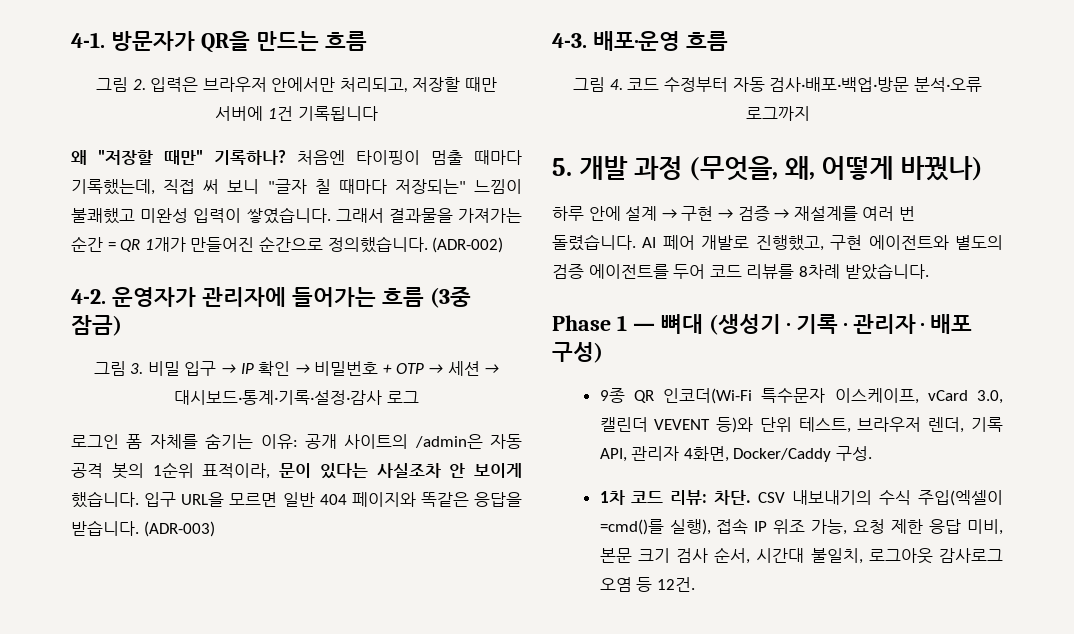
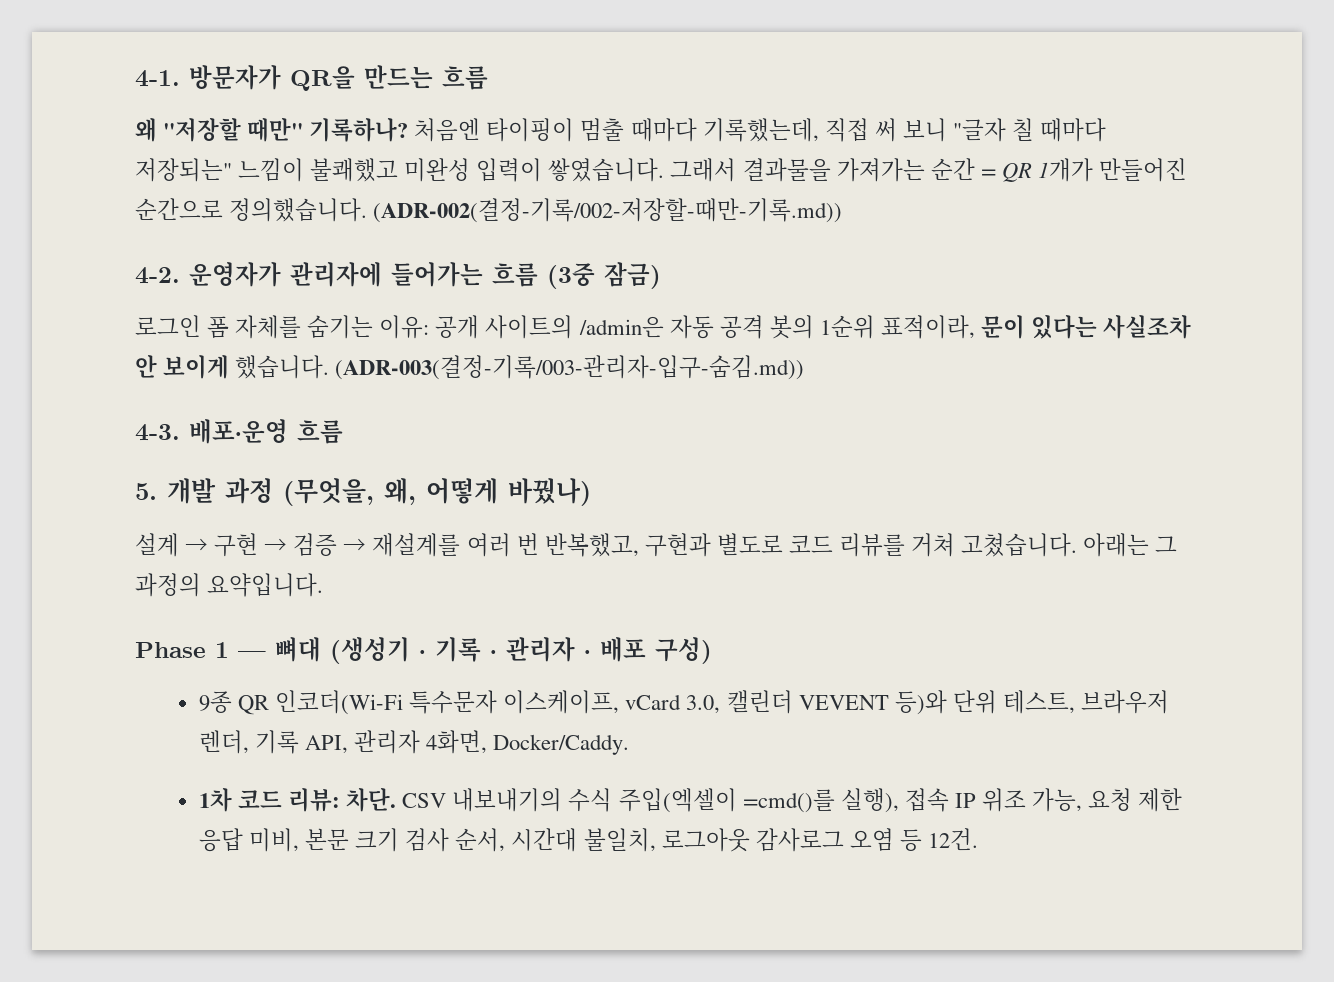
- 그림 2. 입력은 브라우저 안에서만 처리되고, 저장할 때만 서버에 1건 기록됩니다
- (ADR-002)
+ (ADR-002(결정-기록/002-저장할-때만-기록.md))
- 그림 3. 비밀 입구 → IP 확인 → 비밀번호 + OTP → 세션 → 대시보드·통계·기록·설정·감사 로그
- 입구 URL을 모르면 일반 404 페이지와 똑같은 응답을 받습니다. (ADR-003)
+ (ADR-003(결정-기록/003-관리자-입구-숨김.md))
  4-3. 배포·운영 흐름
- 그림 4. 코드 수정부터 자동 검사·배포·백업·방문 분석·오류 로그까지
- 하루 안에 설계 → 구현 → 검증 → 재설계를 여러 번 돌렸습니다. AI 페어 개발로 진행했고, 구현 에이전트와 별도의 검증 에이전트를 두어 코드 리뷰를 8차례 받았습니다.
+ 설계 → 구현 → 검증 → 재설계를 여러 번 반복했고, 구현과 별도로 코드 리뷰를 거쳐 고쳤습니다. 아래는 그 과정의 요약입니다.
- 9종 QR 인코더(Wi-Fi 특수문자 이스케이프, vCard 3.0, 캘린더 VEVENT 등)와 단위 테스트, 브라우저 렌더, 기록 API, 관리자 4화면, Docker/Caddy 구성.
+ 9종 QR 인코더(Wi-Fi 특수문자 이스케이프, vCard 3.0, 캘린더 VEVENT 등)와 단위 테스트, 브라우저 렌더, 기록 API, 관리자 4화면, Docker/Caddy.

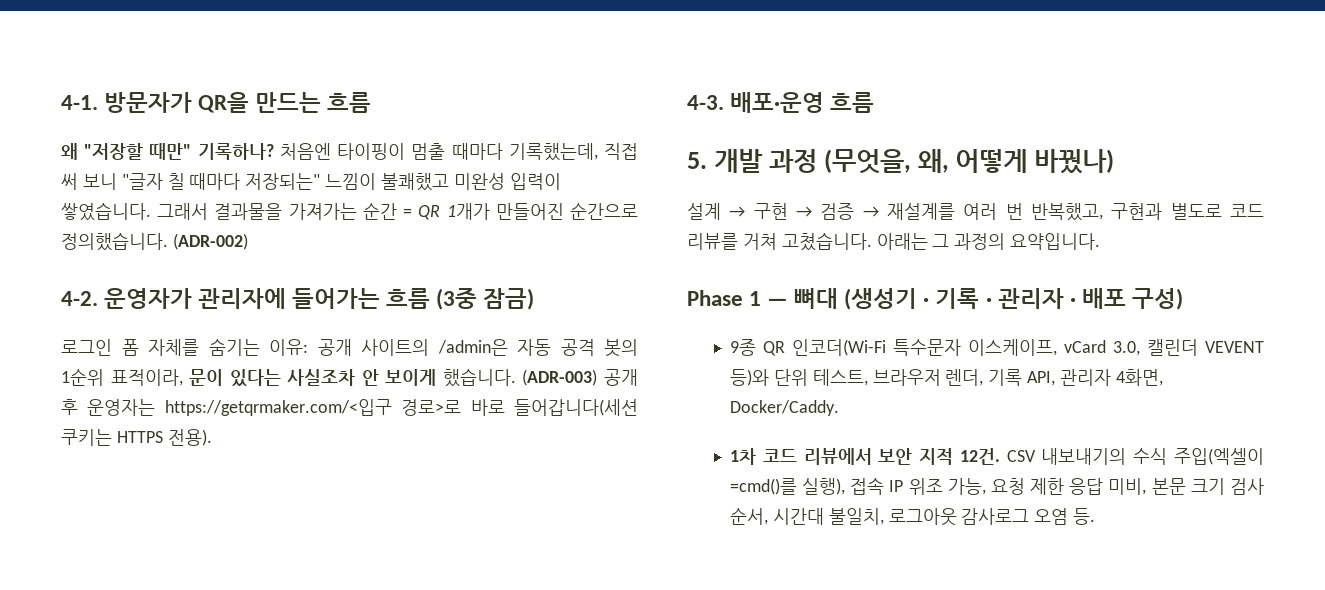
- (ADR-002(결정-기록/002-저장할-때만-기록.md))
+ (ADR-002)
- (ADR-003(결정-기록/003-관리자-입구-숨김.md))
+ (ADR-003) 공개 후 운영자는 https://getqrmaker.com/<입구 경로>로 바로 들어갑니다(세션 쿠키는 HTTPS 전용).
- 1차 코드 리뷰: 차단.
+ 1차 코드 리뷰에서 보안 지적 12건.
- CSV 내보내기의 수식 주입(엑셀이 =cmd()를 실행), 접속 IP 위조 가능, 요청 제한 응답 미비, 본문 크기 검사 순서, 시간대 불일치, 로그아웃 감사로그 오염 등 12건.
+ CSV 내보내기의 수식 주입(엑셀이 =cmd()를 실행), 접속 IP 위조 가능, 요청 제한 응답 미비, 본문 크기 검사 순서, 시간대 불일치, 로그아웃 감사로그 오염 등.

